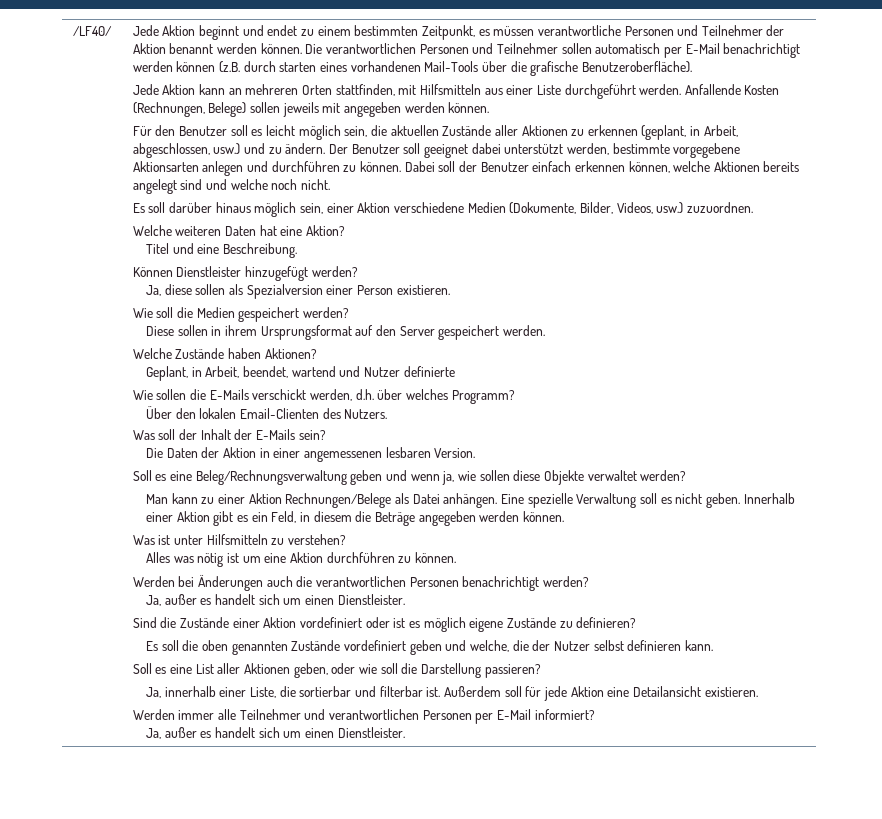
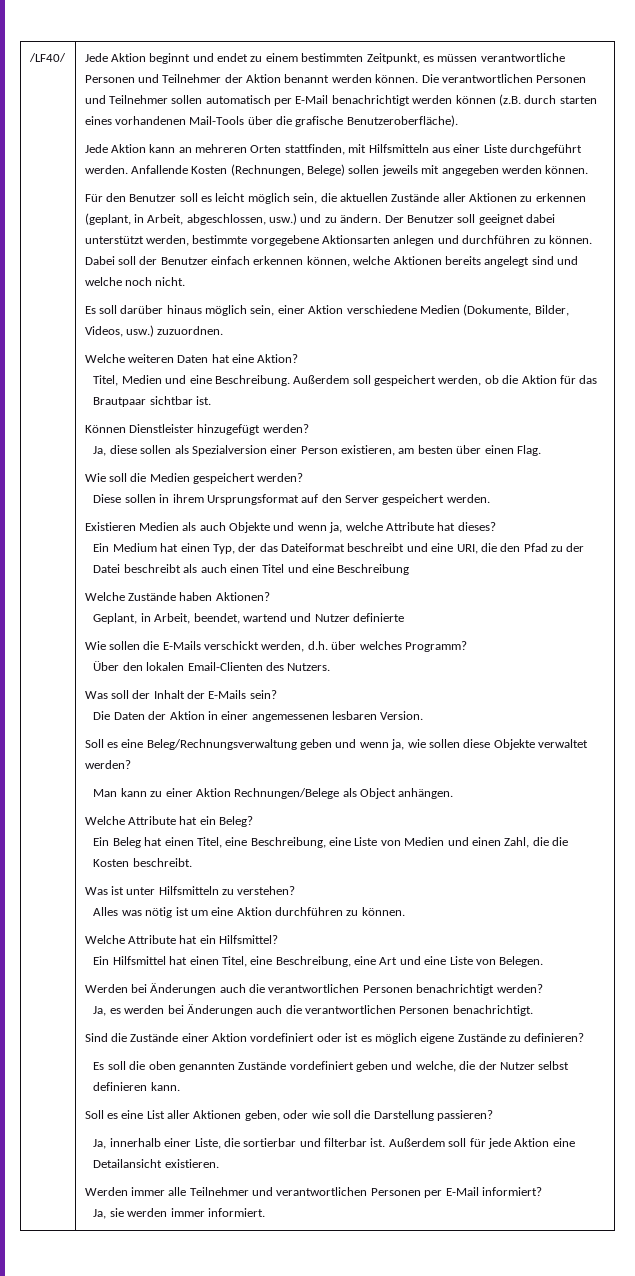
- Titel und eine Beschreibung.
+ Titel, Medien und eine Beschreibung. Außerdem soll gespeichert werden, ob die Aktion für das Brautpaar sichtbar ist.
- Ja, diese sollen als Spezialversion einer Person existieren.
+ Ja, diese sollen als Spezialversion einer Person existieren, am besten über einen Flag.
+ Existieren Medien als auch Objekte und wenn ja, welche Attribute hat dieses?
+ Ein Medium hat einen Typ, der das Dateiformat beschreibt und eine URI, die den Pfad zu der Datei beschreibt als auch einen Titel und eine Beschreibung
- Man kann zu einer Aktion Rechnungen/Belege als Datei anhängen. Eine spezielle Verwaltung soll es nicht geben. Innerhalb einer Aktion gibt es ein Feld, in diesem die Beträge angegeben werden können.
+ Man kann zu einer Aktion Rechnungen/Belege als Object anhängen.
+ Welche Attribute hat ein Beleg?
+ Ein Beleg hat einen Titel, eine Beschreibung, eine Liste von Medien und einen Zahl, die die Kosten beschreibt.
+ Welche Attribute hat ein Hilfsmittel?
+ Ein Hilfsmittel hat einen Titel, eine Beschreibung, eine Art und eine Liste von Belegen.
  Werden bei Änderungen auch die verantwortlichen Personen benachrichtigt werden?
- Ja, außer es handelt sich um einen Dienstleister.
+ Ja, es werden bei Änderungen auch die verantwortlichen Personen benachrichtigt.
  Werden immer alle Teilnehmer und verantwortlichen Personen per E-Mail informiert?
- Ja, außer es handelt sich um einen Dienstleister.
+ Ja, sie werden immer informiert.

